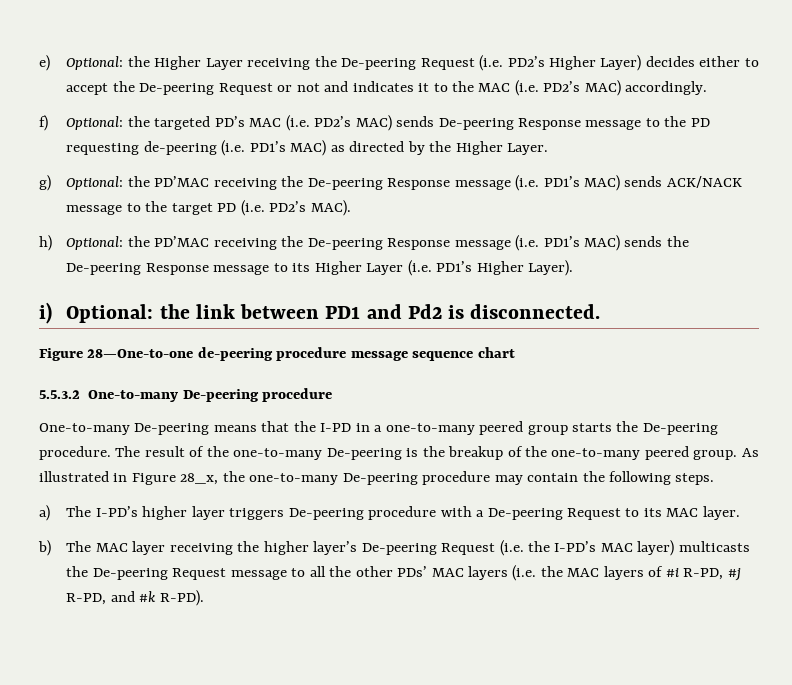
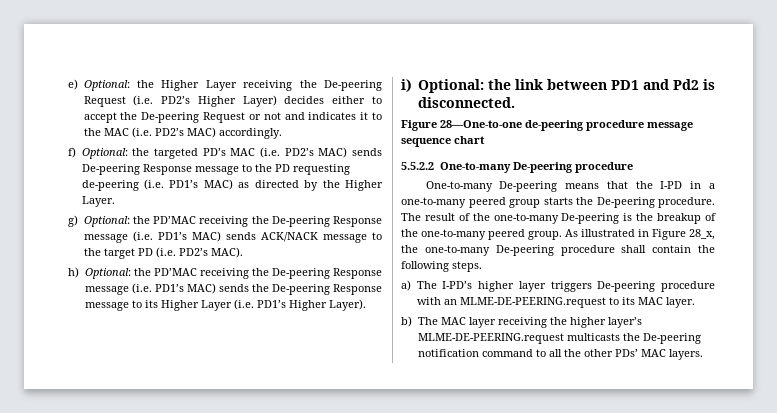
- 5.5.3.2 One-to-many De-peering procedure
+ 5.5.2.2 One-to-many De-peering procedure
- As illustrated in Figure 28_x, the one-to-many De-peering procedure may contain the following steps.
+ As illustrated in Figure 28_x, the one-to-many De-peering procedure shall contain the following steps.
- a) The I-PD’s higher layer triggers De-peering procedure with a De-peering Request to its MAC layer.
+ a) The I-PD’s higher layer triggers De-peering procedure with an MLME-DE-PEERING.request to its MAC layer.
- b) The MAC layer receiving the higher layer’s De-peering Request (i.e. the I-PD’s MAC layer) multicasts the De-peering Request message to all the other PDs’ MAC layers (i.e. the MAC layers of #i R-PD, #j R-PD, and #k R-PD).
+ b) The MAC layer receiving the higher layer’s MLME-DE-PEERING.request multicasts the De-peering notification command to all the other PDs’ MAC layers.

